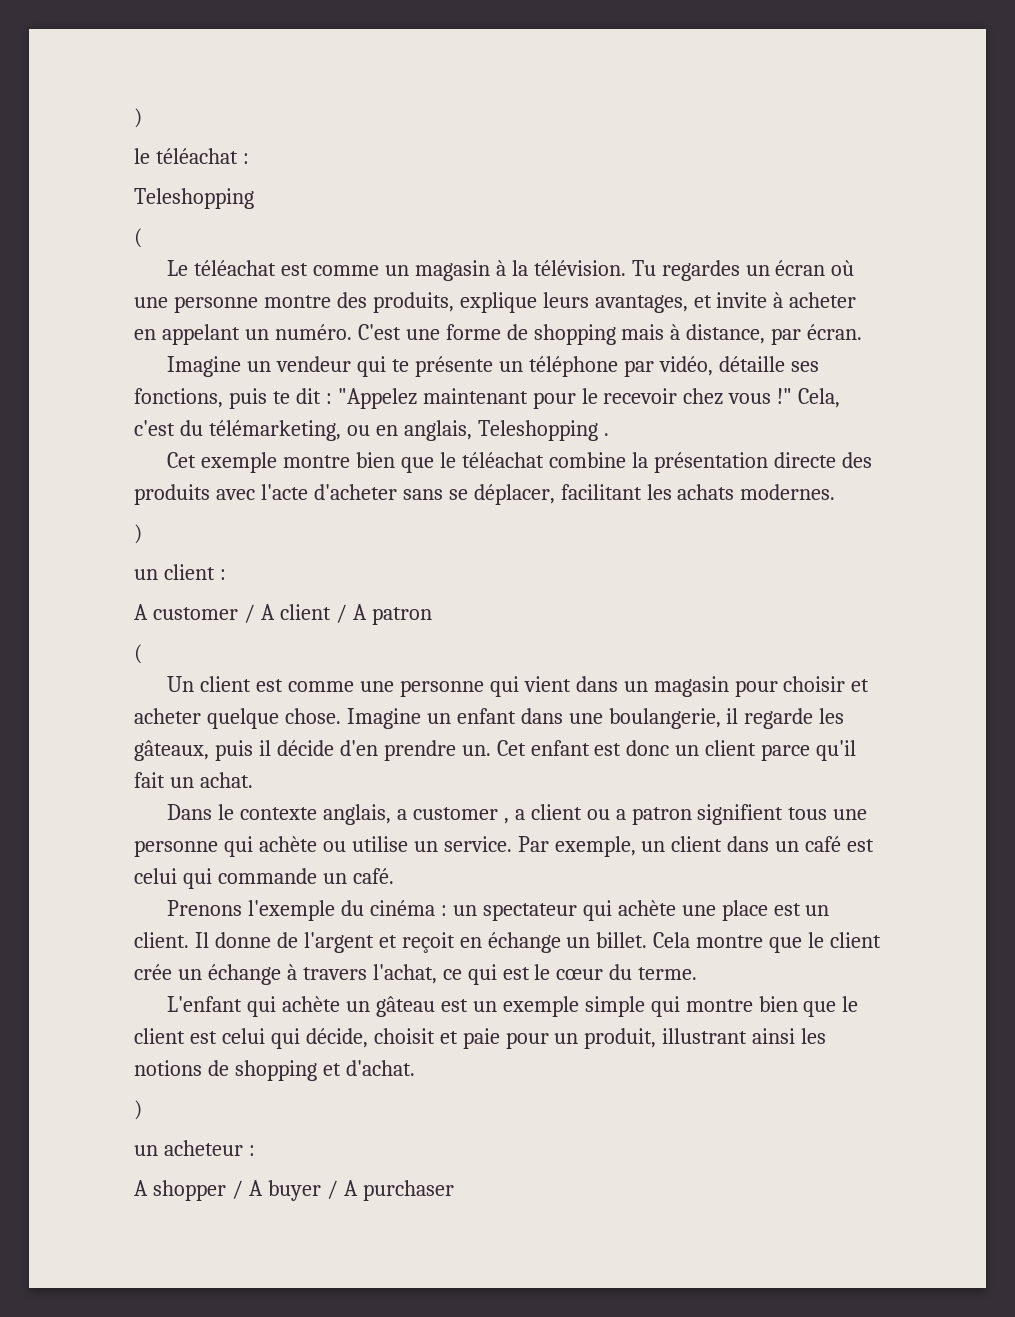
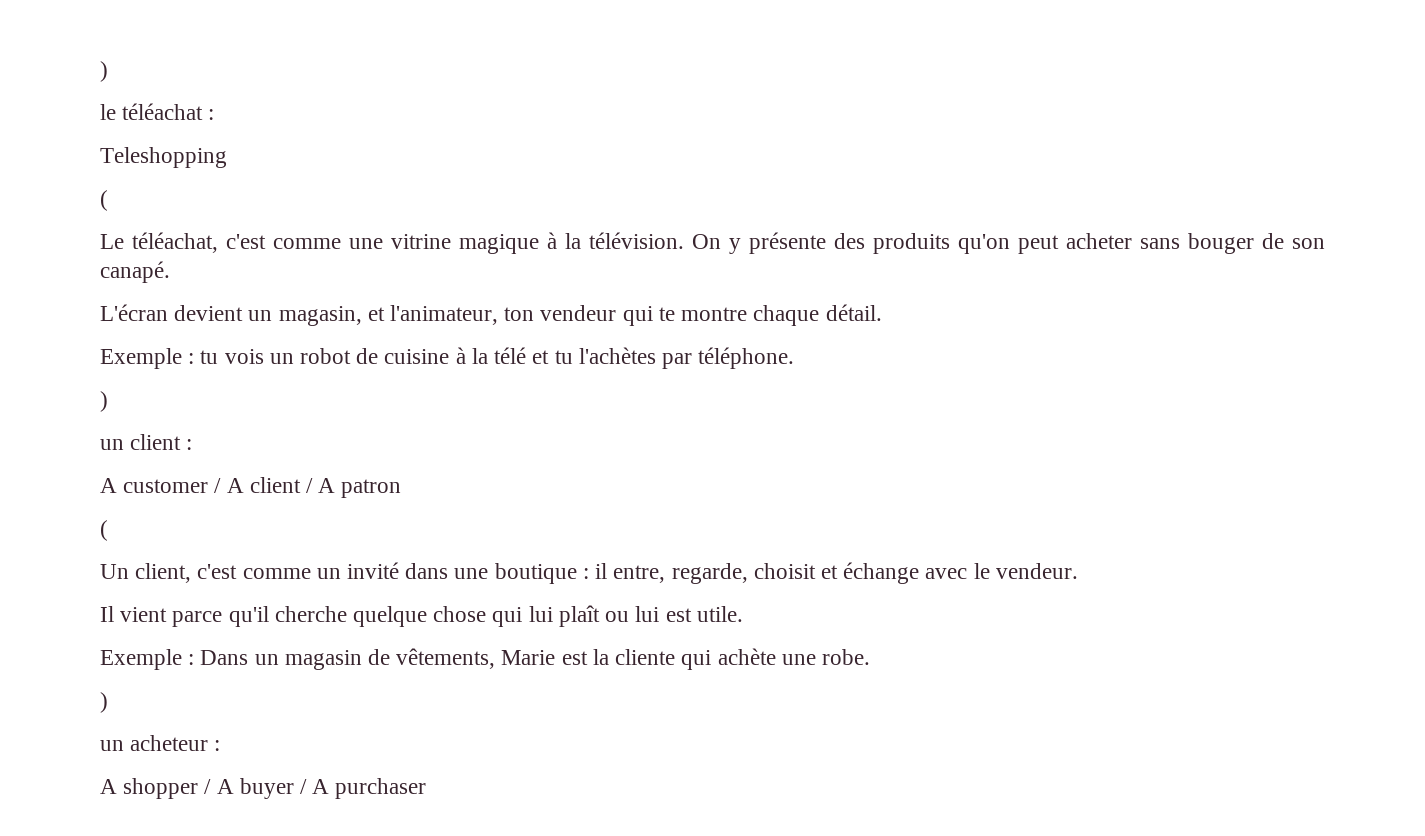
- Le téléachat est comme un magasin à la télévision. Tu regardes un écran où une personne montre des produits, explique leurs avantages, et invite à acheter en appelant un numéro. C'est une forme de shopping mais à distance, par écran.
- Imagine un vendeur qui te présente un téléphone par vidéo, détaille ses fonctions, puis te dit : "Appelez maintenant pour le recevoir chez vous !" Cela, c'est du télémarketing, ou en anglais, Teleshopping .
- Cet exemple montre bien que le téléachat combine la présentation directe des produits avec l'acte d'acheter sans se déplacer, facilitant les achats modernes.
+ Le téléachat, c'est comme une vitrine magique à la télévision. On y présente des produits qu'on peut acheter sans bouger de son canapé.
+ L'écran devient un magasin, et l'animateur, ton vendeur qui te montre chaque détail.
+ Exemple : tu vois un robot de cuisine à la télé et tu l'achètes par téléphone.
- Un client est comme une personne qui vient dans un magasin pour choisir et acheter quelque chose. Imagine un enfant dans une boulangerie, il regarde les gâteaux, puis il décide d'en prendre un. Cet enfant est donc un client parce qu'il fait un achat.
- Dans le contexte anglais, a customer , a client ou a patron signifient tous une personne qui achète ou utilise un service. Par exemple, un client dans un café est celui qui commande un café.
- Prenons l'exemple du cinéma : un spectateur qui achète une place est un client. Il donne de l'argent et reçoit en échange un billet. Cela montre que le client crée un échange à travers l'achat, ce qui est le cœur du terme.
- L'enfant qui achète un gâteau est un exemple simple qui montre bien que le client est celui qui décide, choisit et paie pour un produit, illustrant ainsi les notions de shopping et d'achat.
+ Un client, c'est comme un invité dans une boutique : il entre, regarde, choisit et échange avec le vendeur.
+ Il vient parce qu'il cherche quelque chose qui lui plaît ou lui est utile.
+ Exemple : Dans un magasin de vêtements, Marie est la cliente qui achète une robe.

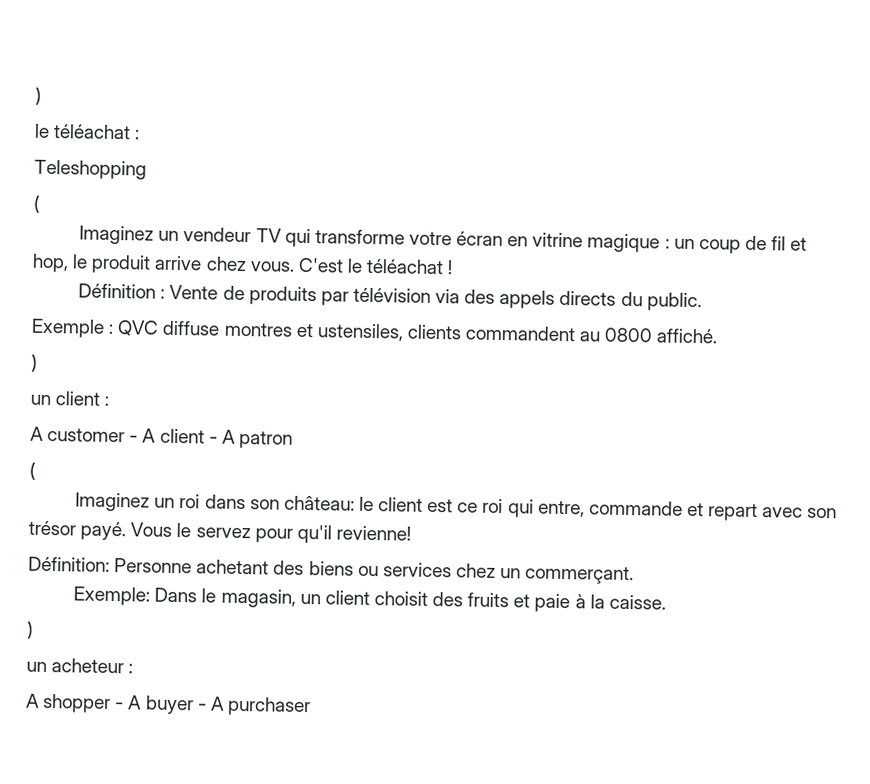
- Le téléachat, c'est comme une vitrine magique à la télévision. On y présente des produits qu'on peut acheter sans bouger de son canapé.
- L'écran devient un magasin, et l'animateur, ton vendeur qui te montre chaque détail.
- Exemple : tu vois un robot de cuisine à la télé et tu l'achètes par téléphone.
+ Imaginez un vendeur TV qui transforme votre écran en vitrine magique : un coup de fil et hop, le produit arrive chez vous. C'est le téléachat !
+ Définition : Vente de produits par télévision via des appels directs du public.
+ Exemple : QVC diffuse montres et ustensiles, clients commandent au 0800 affiché.
- A customer / A client / A patron
+ A customer - A client - A patron
- Un client, c'est comme un invité dans une boutique : il entre, regarde, choisit et échange avec le vendeur.
- Il vient parce qu'il cherche quelque chose qui lui plaît ou lui est utile.
- Exemple : Dans un magasin de vêtements, Marie est la cliente qui achète une robe.
+ Imaginez un roi dans son château: le client est ce roi qui entre, commande et repart avec son trésor payé. Vous le servez pour qu'il revienne!
+ Définition: Personne achetant des biens ou services chez un commerçant.
+ Exemple: Dans le magasin, un client choisit des fruits et paie à la caisse.
- A shopper / A buyer / A purchaser
+ A shopper - A buyer - A purchaser

